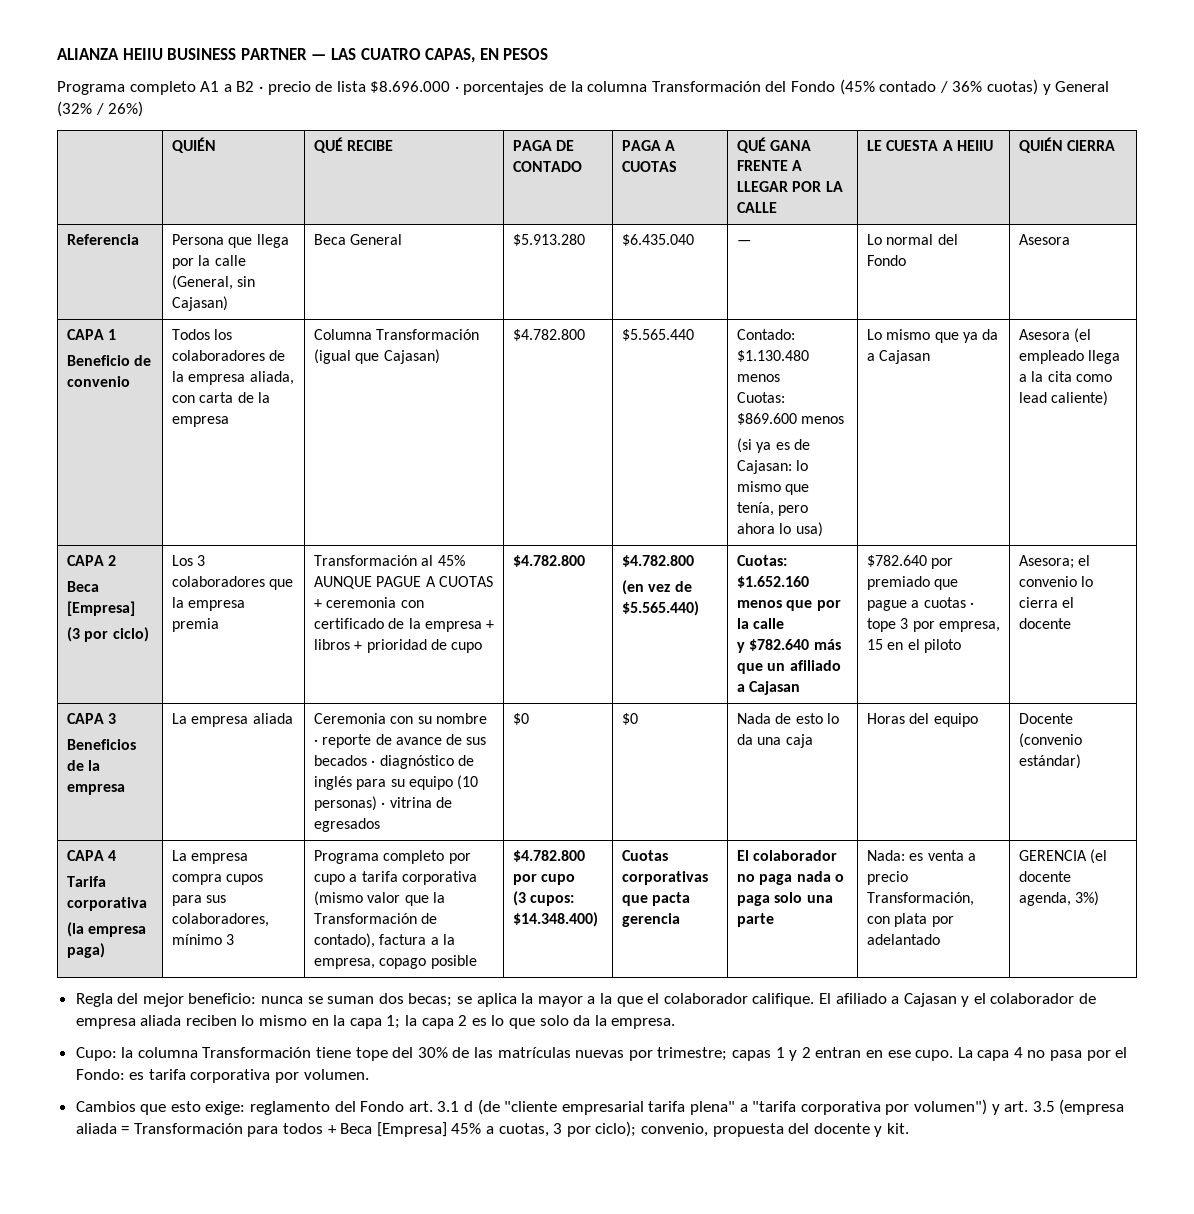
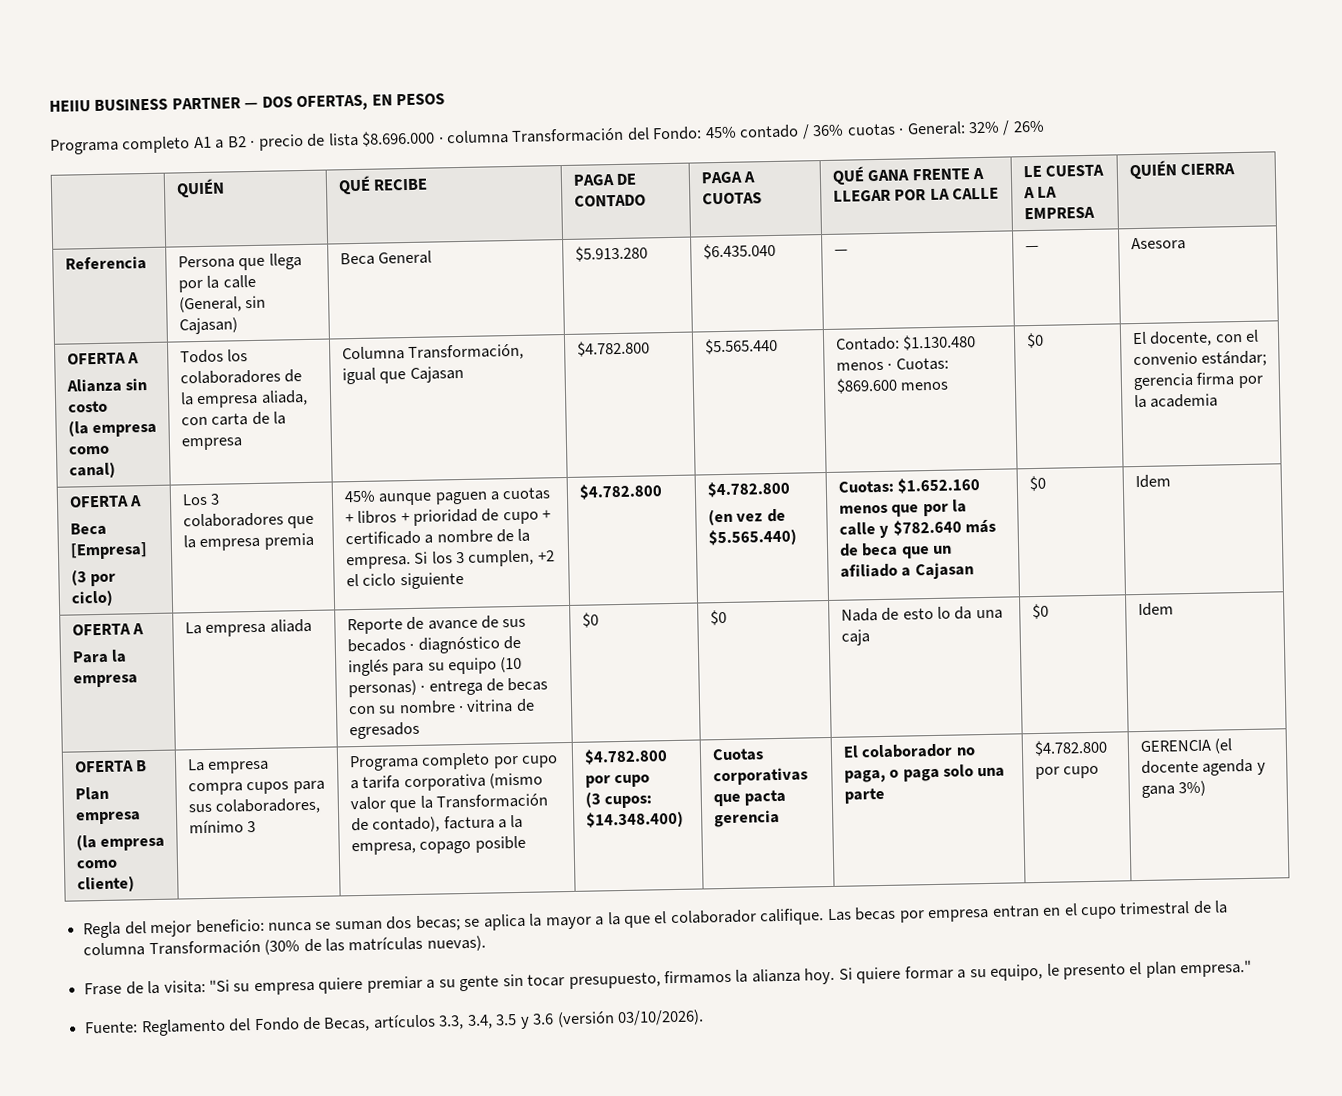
- ALIANZA HEIIU BUSINESS PARTNER — LAS CUATRO CAPAS, EN PESOS
+ HEIIU BUSINESS PARTNER — DOS OFERTAS, EN PESOS
- Programa completo A1 a B2 · precio de lista $8.696.000 · porcentajes de la columna Transformación del Fondo (45% contado / 36% cuotas) y General (32% / 26%)
+ Programa completo A1 a B2 · precio de lista $8.696.000 · columna Transformación del Fondo: 45% contado / 36% cuotas · General: 32% / 26%
- | QUIÉN | QUÉ RECIBE | PAGA DE CONTADO | PAGA A CUOTAS | QUÉ GANA FRENTE A LLEGAR POR LA CALLE | LE CUESTA A HEIIU | QUIÉN CIERRA
+ | QUIÉN | QUÉ RECIBE | PAGA DE CONTADO | PAGA A CUOTAS | QUÉ GANA FRENTE A LLEGAR POR LA CALLE | LE CUESTA A LA EMPRESA | QUIÉN CIERRA
- Referencia | Persona que llega por la calle (General, sin Cajasan) | Beca General | $5.913.280 | $6.435.040 | — | Lo normal del Fondo | Asesora
- CAPA 1
- Beneficio de convenio
+ Referencia | Persona que llega por la calle (General, sin Cajasan) | Beca General | $5.913.280 | $6.435.040 | — | — | Asesora
+ OFERTA A
+ Alianza sin costo
+ (la empresa como canal)
- Columna Transformación (igual que Cajasan)
+ Columna Transformación, igual que Cajasan
- Contado: $1.130.480 menos
- Cuotas: $869.600 menos
+ Contado: $1.130.480 menos · Cuotas: $869.600 menos
- (si ya es de Cajasan: lo mismo que tenía, pero ahora lo usa) | Lo mismo que ya da a Cajasan | Asesora (el empleado llega a la cita como lead caliente)
- CAPA 2
+ $0 | El docente, con el convenio estándar; gerencia firma por la academia
+ OFERTA A
- Transformación al 45% AUNQUE PAGUE A CUOTAS + ceremonia con certificado de la empresa + libros + prioridad de cupo
+ 45% aunque paguen a cuotas + libros + prioridad de cupo + certificado a nombre de la empresa. Si los 3 cumplen, +2 el ciclo siguiente
- Cuotas: $1.652.160 menos que por la calle
- y $782.640 más que un afiliado a Cajasan | $782.640 por premiado que pague a cuotas · tope 3 por empresa, 15 en el piloto | Asesora; el convenio lo cierra el docente
- CAPA 3
- Beneficios de la empresa
+ Cuotas: $1.652.160 menos que por la calle y $782.640 más de beca que un afiliado a Cajasan | $0 | Idem
+ OFERTA A
+ Para la empresa
- Ceremonia con su nombre · reporte de avance de sus becados · diagnóstico de inglés para su equipo (10 personas) · vitrina de egresados
+ Reporte de avance de sus becados · diagnóstico de inglés para su equipo (10 personas) · entrega de becas con su nombre · vitrina de egresados
- Nada de esto lo da una caja | Horas del equipo | Docente (convenio estándar)
- CAPA 4
- Tarifa corporativa
- (la empresa paga)
+ Nada de esto lo da una caja | $0 | Idem
+ OFERTA B
+ Plan empresa
+ (la empresa como cliente)
- El colaborador no paga nada o paga solo una parte | Nada: es venta a precio Transformación, con plata por adelantado
+ El colaborador no paga, o paga solo una parte | $4.782.800 por cupo
- GERENCIA (el docente agenda, 3%)
+ GERENCIA (el docente agenda y gana 3%)
- El afiliado a Cajasan y el colaborador de empresa aliada reciben lo mismo en la capa 1; la capa 2 es lo que solo da la empresa.
- Cupo: la columna Transformación tiene tope del 30% de las matrículas nuevas por trimestre; capas 1 y 2 entran en ese cupo. La capa 4 no pasa por el Fondo: es tarifa corporativa por volumen.
- Cambios que esto exige: reglamento del Fondo art. 3.1 d (de "cliente empresarial tarifa plena" a "tarifa corporativa por volumen") y art. 3.5 (empresa aliada = Transformación para todos + Beca [Empresa] 45% a cuotas, 3 por ciclo); convenio, propuesta del docente y kit.
+ Las becas por empresa entran en el cupo trimestral de la columna Transformación (30% de las matrículas nuevas).
+ Frase de la visita: "Si su empresa quiere premiar a su gente sin tocar presupuesto, firmamos la alianza hoy. Si quiere formar a su equipo, le presento el plan empresa."
+ Fuente: Reglamento del Fondo de Becas, artículos 3.3, 3.4, 3.5 y 3.6 (versión 03/10/2026).

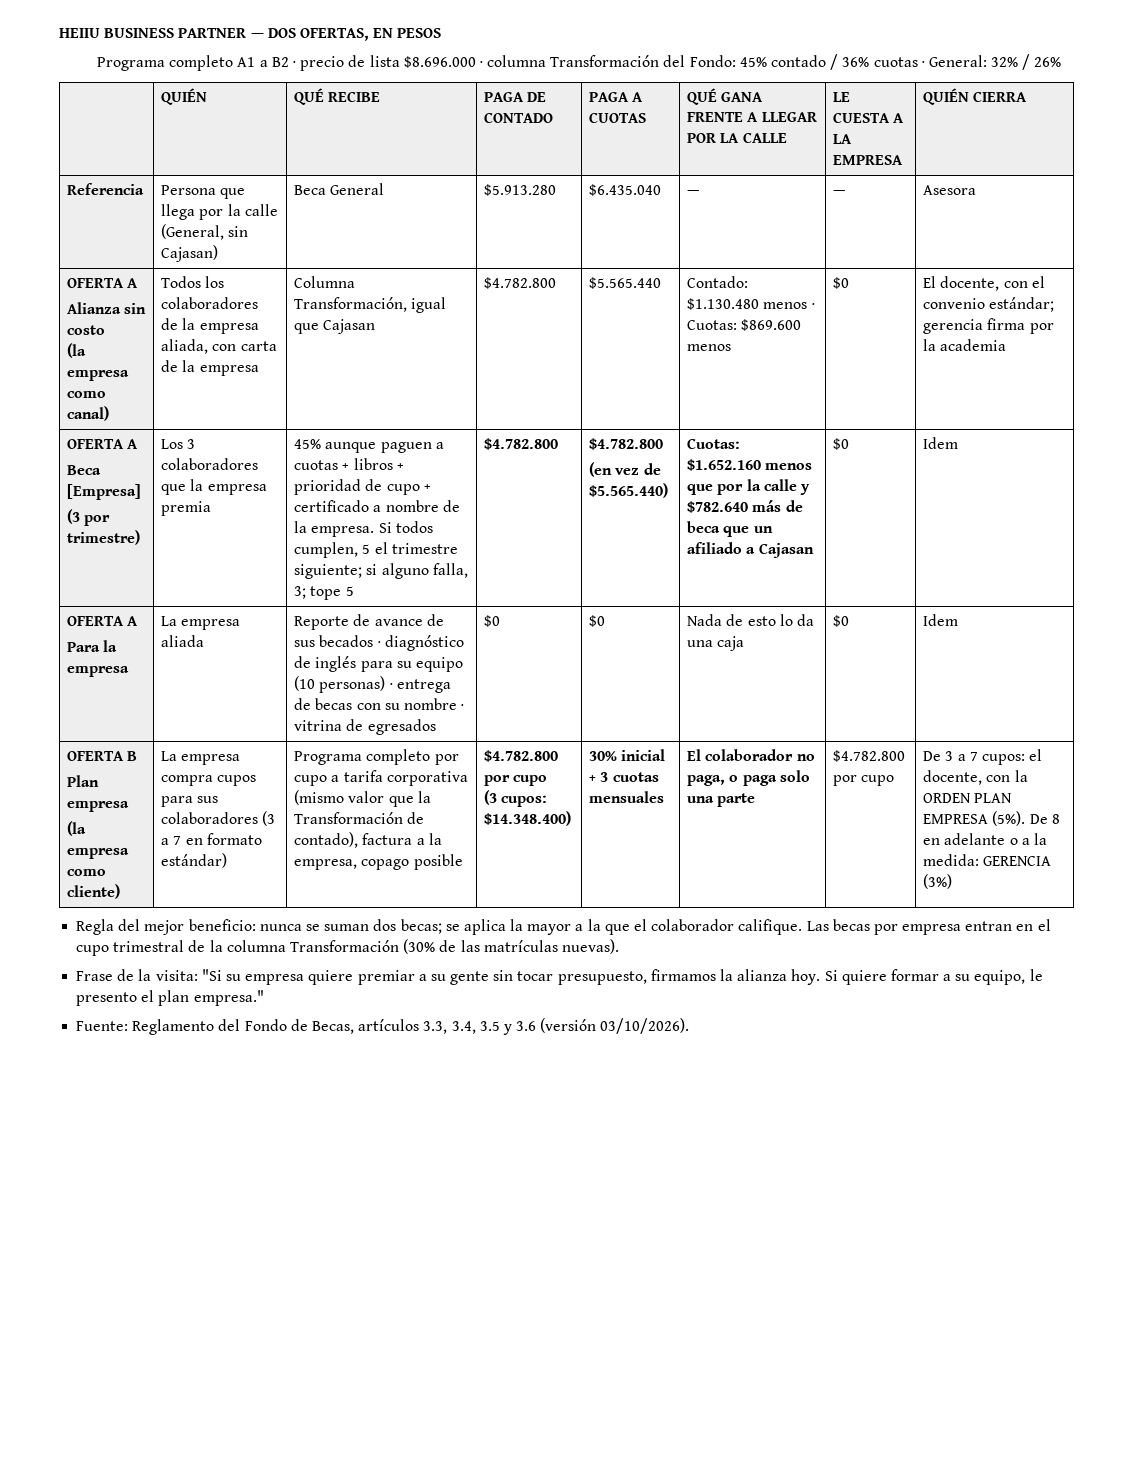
- (3 por ciclo)
+ (3 por trimestre)
- Si los 3 cumplen, +2 el ciclo siguiente
+ Si todos cumplen, 5 el trimestre siguiente; si alguno falla, 3; tope 5
- La empresa compra cupos para sus colaboradores, mínimo 3
+ La empresa compra cupos para sus colaboradores (3 a 7 en formato estándar)
- Cuotas corporativas que pacta gerencia
+ 30% inicial + 3 cuotas mensuales
- GERENCIA (el docente agenda y gana 3%)
+ De 3 a 7 cupos: el docente, con la ORDEN PLAN EMPRESA (5%). De 8 en adelante o a la medida: GERENCIA (3%)

